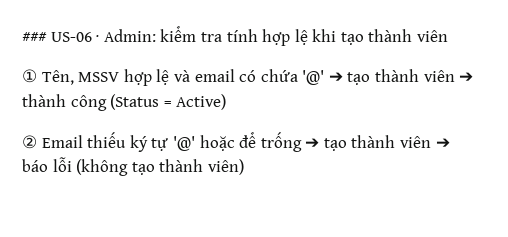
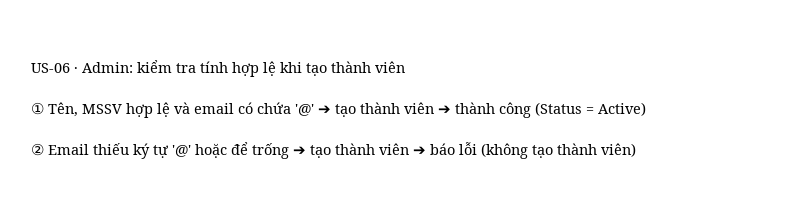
- ### US-06 · Admin: kiểm tra tính hợp lệ khi tạo thành viên
+ US-06 · Admin: kiểm tra tính hợp lệ khi tạo thành viên

